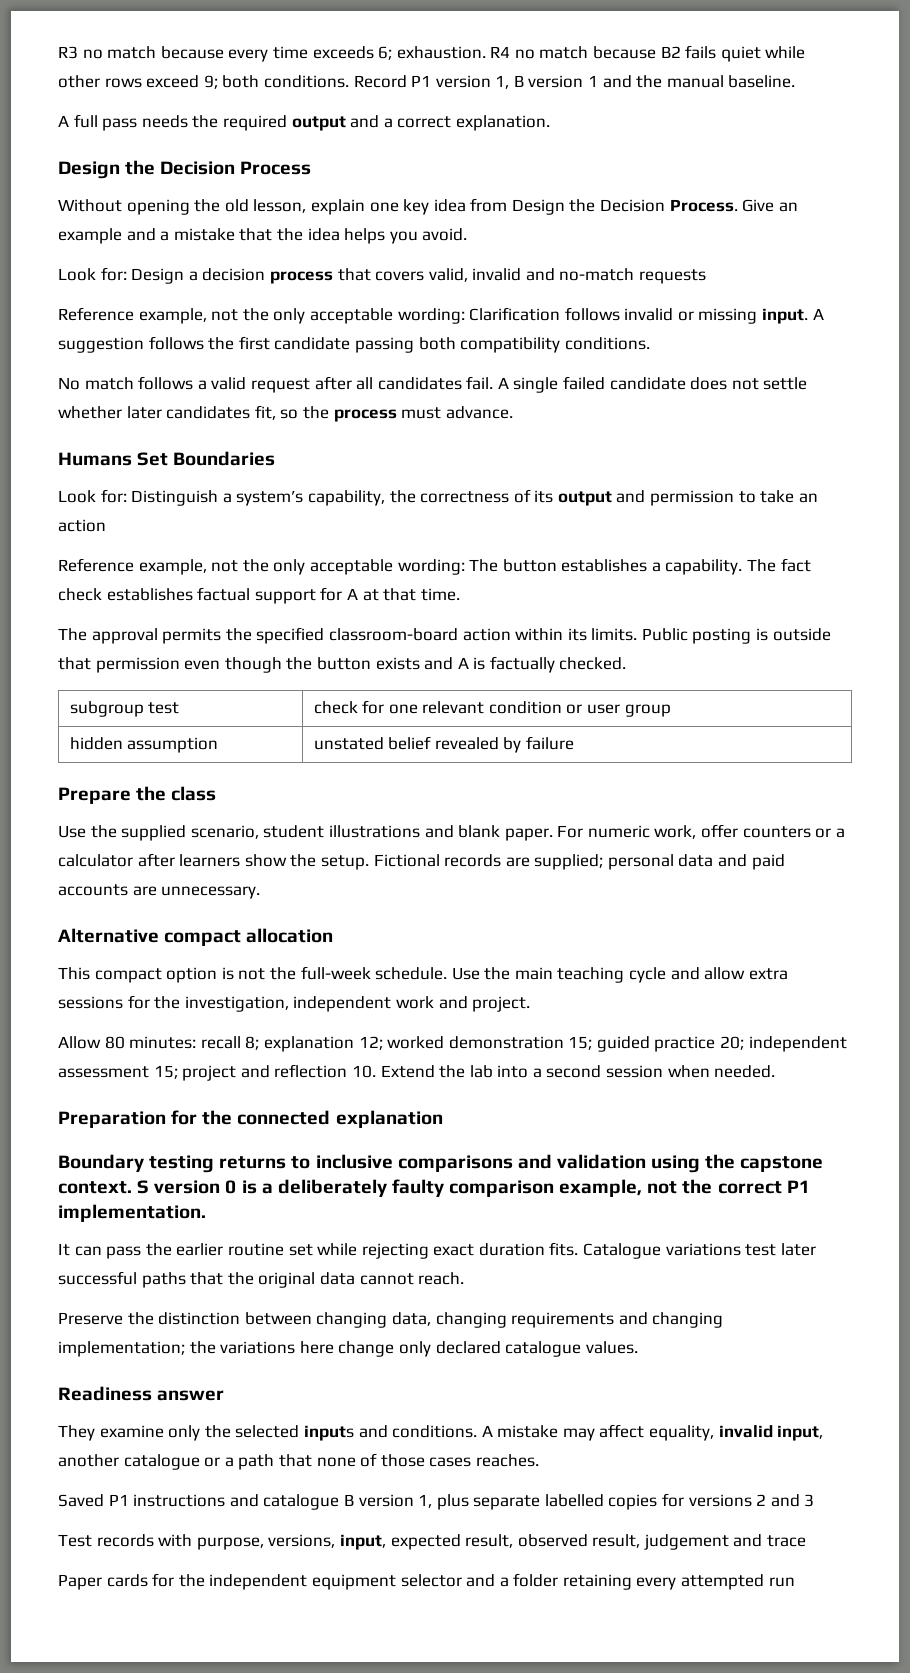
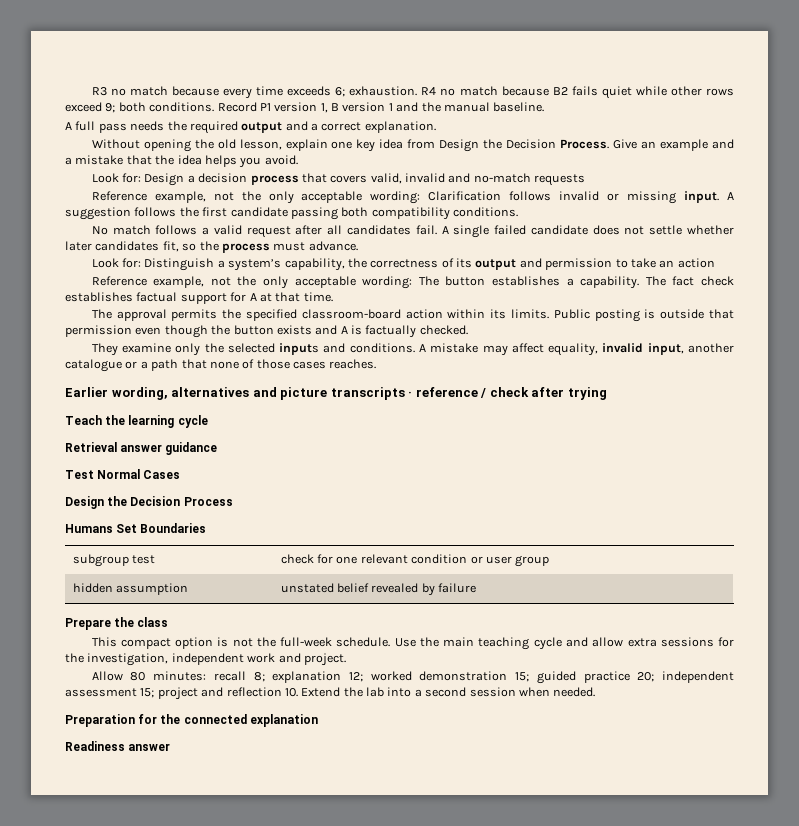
- Design the Decision Process
- Humans Set Boundaries
+ They examine only the selected inputs and conditions. A mistake may affect equality, invalid input, another catalogue or a path that none of those cases reaches.
+ Earlier wording, alternatives and picture transcripts · reference / check after trying
+ Teach the learning cycle
+ Retrieval answer guidance
+ Test Normal Cases
+ Design the Decision Process
+ Humans Set Boundaries
- Use the supplied scenario, student illustrations and blank paper. For numeric work, offer counters or a calculator after learners show the setup. Fictional records are supplied; personal data and paid accounts are unnecessary.
- Alternative compact allocation
- Boundary testing returns to inclusive comparisons and validation using the capstone context. S version 0 is a deliberately faulty comparison example, not the correct P1 implementation.
- It can pass the earlier routine set while rejecting exact duration fits. Catalogue variations test later successful paths that the original data cannot reach.
- Preserve the distinction between changing data, changing requirements and changing implementation; the variations here change only declared catalogue values.
  Readiness answer
- They examine only the selected inputs and conditions. A mistake may affect equality, invalid input, another catalogue or a path that none of those cases reaches.
- Saved P1 instructions and catalogue B version 1, plus separate labelled copies for versions 2 and 3
- Test records with purpose, versions, input, expected result, observed result, judgement and trace
- Paper cards for the independent equipment selector and a folder retaining every attempted run

